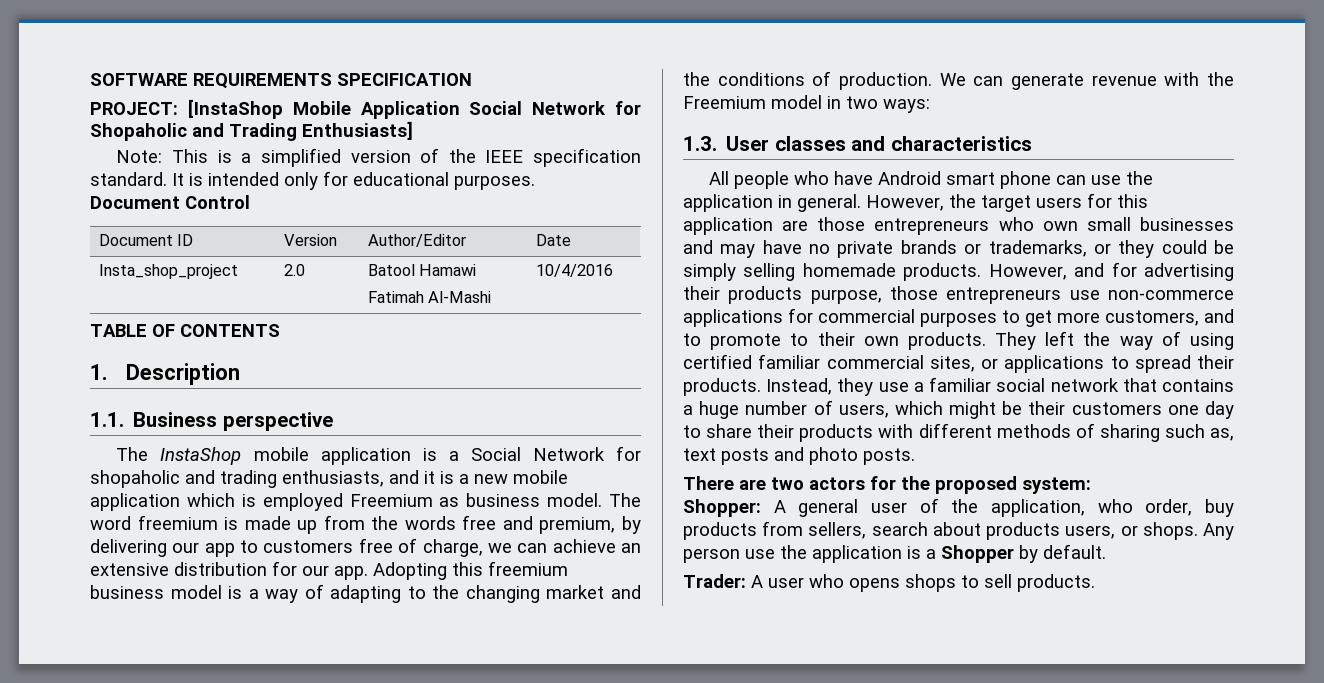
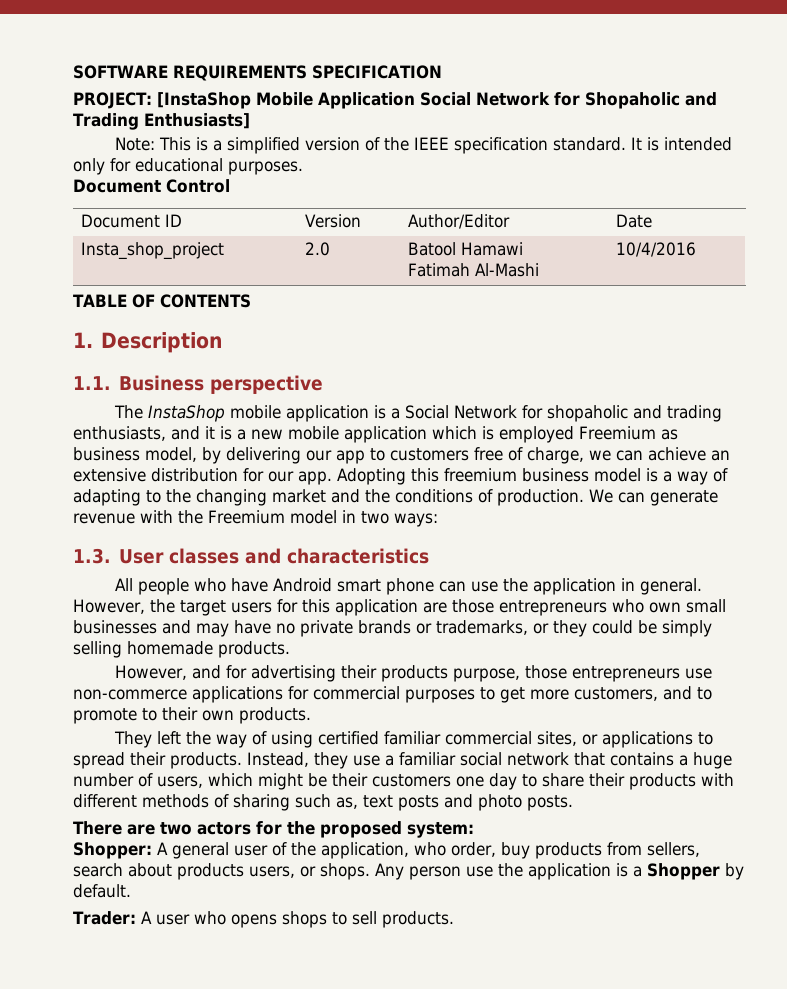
- The InstaShop mobile application is a Social Network for shopaholic and trading enthusiasts, and it is a new mobile application which is employed Freemium as business model. The word freemium is made up from the words free and premium, by delivering our app to customers free of charge, we can achieve an extensive distribution for our app.
+ The InstaShop mobile application is a Social Network for shopaholic and trading enthusiasts, and it is a new mobile application which is employed Freemium as business model, by delivering our app to customers free of charge, we can achieve an extensive distribution for our app.
- However, the target users for this application are those entrepreneurs who own small businesses and may have no private brands or trademarks, or they could be simply selling homemade products. However, and for advertising their products purpose, those entrepreneurs use non-commerce applications for commercial purposes to get more customers, and to promote to their own products. They left the way of using certified familiar commercial sites, or applications to spread their products.
+ However, the target users for this application are those entrepreneurs who own small businesses and may have no private brands or trademarks, or they could be simply selling homemade products.
+ However, and for advertising their products purpose, those entrepreneurs use non-commerce applications for commercial purposes to get more customers, and to promote to their own products.
+ They left the way of using certified familiar commercial sites, or applications to spread their products.

